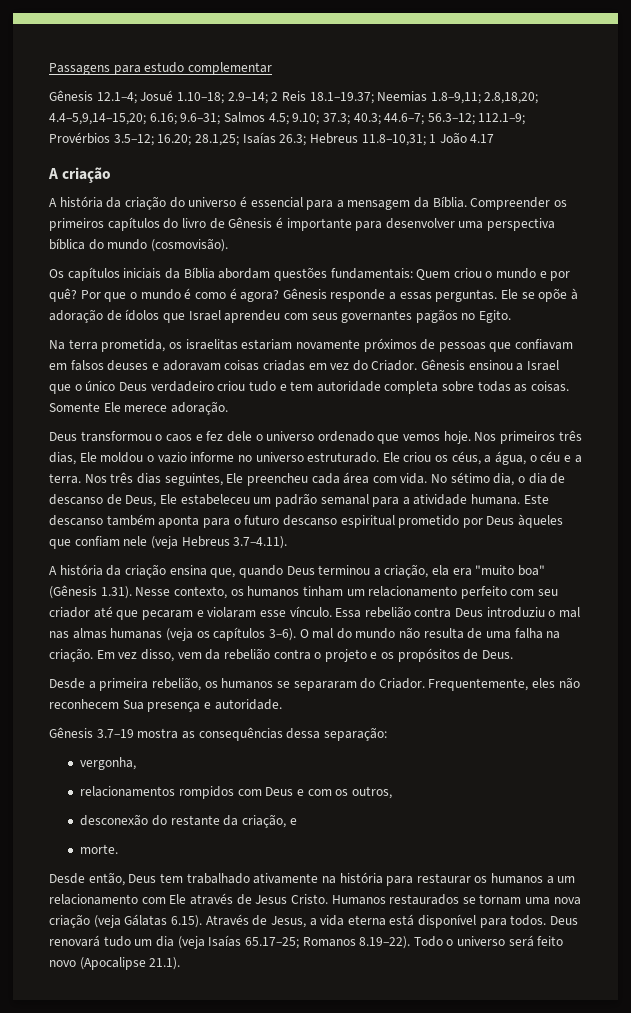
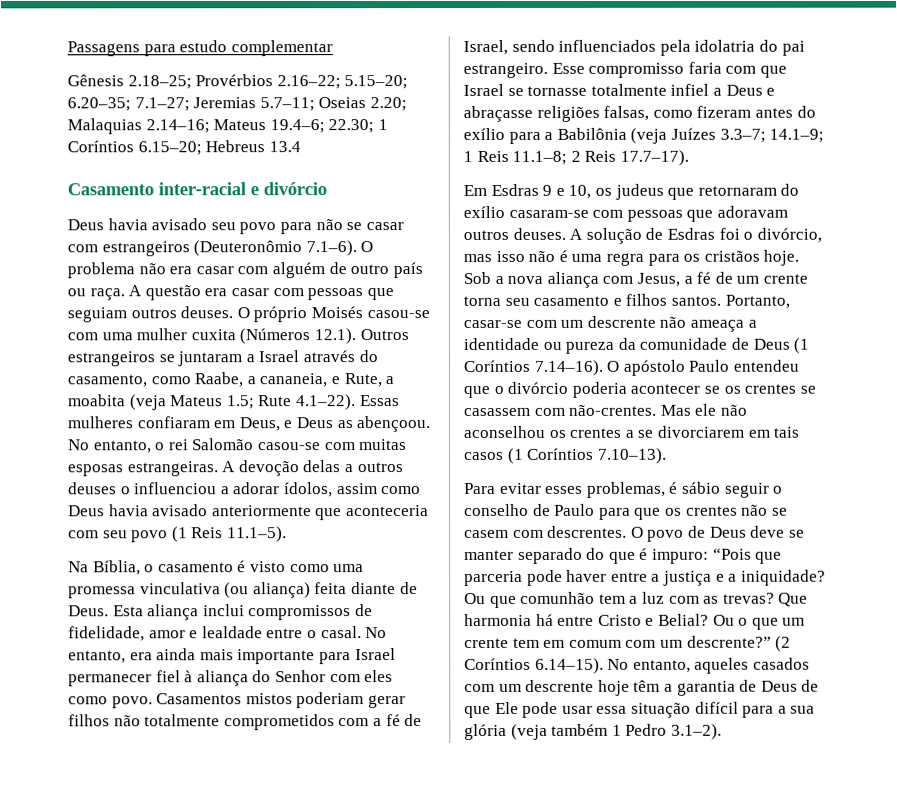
- Gênesis 12.1–4; Josué 1.10–18; 2.9–14; 2 Reis 18.1–19.37; Neemias 1.8–9,11; 2.8,18,20; 4.4–5,9,14–15,20; 6.16; 9.6–31; Salmos 4.5; 9.10; 37.3; 40.3; 44.6–7; 56.3–12; 112.1–9; Provérbios 3.5–12; 16.20; 28.1,25; Isaías 26.3; Hebreus 11.8–10,31; 1 João 4.17
- A criação
- A história da criação do universo é essencial para a mensagem da Bíblia. Compreender os primeiros capítulos do livro de Gênesis é importante para desenvolver uma perspectiva bíblica do mundo (cosmovisão).
- Os capítulos iniciais da Bíblia abordam questões fundamentais: Quem criou o mundo e por quê? Por que o mundo é como é agora? Gênesis responde a essas perguntas. Ele se opõe à adoração de ídolos que Israel aprendeu com seus governantes pagãos no Egito.
- Na terra prometida, os israelitas estariam novamente próximos de pessoas que confiavam em falsos deuses e adoravam coisas criadas em vez do Criador. Gênesis ensinou a Israel que o único Deus verdadeiro criou tudo e tem autoridade completa sobre todas as coisas. Somente Ele merece adoração.
- Deus transformou o caos e fez dele o universo ordenado que vemos hoje. Nos primeiros três dias, Ele moldou o vazio informe no universo estruturado. Ele criou os céus, a água, o céu e a terra. Nos três dias seguintes, Ele preencheu cada área com vida. No sétimo dia, o dia de descanso de Deus, Ele estabeleceu um padrão semanal para a atividade humana. Este descanso também aponta para o futuro descanso espiritual prometido por Deus àqueles que confiam nele (veja Hebreus 3.7–4.11).
- A história da criação ensina que, quando Deus terminou a criação, ela era "muito boa" (Gênesis 1.31). Nesse contexto, os humanos tinham um relacionamento perfeito com seu criador até que pecaram e violaram esse vínculo. Essa rebelião contra Deus introduziu o mal nas almas humanas (veja os capítulos 3–6). O mal do mundo não resulta de uma falha na criação. Em vez disso, vem da rebelião contra o projeto e os propósitos de Deus.
- Desde a primeira rebelião, os humanos se separaram do Criador. Frequentemente, eles não reconhecem Sua presença e autoridade.
- Gênesis 3.7–19 mostra as consequências dessa separação:
- vergonha,
- relacionamentos rompidos com Deus e com os outros,
- desconexão do restante da criação, e
- morte.
- Desde então, Deus tem trabalhado ativamente na história para restaurar os humanos a um relacionamento com Ele através de Jesus Cristo. Humanos restaurados se tornam uma nova criação (veja Gálatas 6.15). Através de Jesus, a vida eterna está disponível para todos. Deus renovará tudo um dia (veja Isaías 65.17–25; Romanos 8.19–22). Todo o universo será feito novo (Apocalipse 21.1).
+ Gênesis 2.18–25; Provérbios 2.16–22; 5.15–20; 6.20–35; 7.1–27; Jeremias 5.7–11; Oseias 2.20; Malaquias 2.14–16; Mateus 19.4–6; 22.30; 1 Coríntios 6.15–20; Hebreus 13.4
+ Casamento inter-racial e divórcio
+ Deus havia avisado seu povo para não se casar com estrangeiros (Deuteronômio 7.1–6). O problema não era casar com alguém de outro país ou raça. A questão era casar com pessoas que seguiam outros deuses. O próprio Moisés casou-se com uma mulher cuxita (Números 12.1). Outros estrangeiros se juntaram a Israel através do casamento, como Raabe, a cananeia, e Rute, a moabita (veja Mateus 1.5; Rute 4.1–22). Essas mulheres confiaram em Deus, e Deus as abençoou. No entanto, o rei Salomão casou-se com muitas esposas estrangeiras. A devoção delas a outros deuses o influenciou a adorar ídolos, assim como Deus havia avisado anteriormente que aconteceria com seu povo (1 Reis 11.1–5).
+ Na Bíblia, o casamento é visto como uma promessa vinculativa (ou aliança) feita diante de Deus. Esta aliança inclui compromissos de fidelidade, amor e lealdade entre o casal. No entanto, era ainda mais importante para Israel permanecer fiel à aliança do Senhor com eles como povo. Casamentos mistos poderiam gerar filhos não totalmente comprometidos com a fé de Israel, sendo influenciados pela idolatria do pai estrangeiro. Esse compromisso faria com que Israel se tornasse totalmente infiel a Deus e abraçasse religiões falsas, como fizeram antes do exílio para a Babilônia (veja Juízes 3.3–7; 14.1–9; 1 Reis 11.1–8; 2 Reis 17.7–17).
+ Em Esdras 9 e 10, os judeus que retornaram do exílio casaram-se com pessoas que adoravam outros deuses. A solução de Esdras foi o divórcio, mas isso não é uma regra para os cristãos hoje. Sob a nova aliança com Jesus, a fé de um crente torna seu casamento e filhos santos. Portanto, casar-se com um descrente não ameaça a identidade ou pureza da comunidade de Deus (1 Coríntios 7.14–16). O apóstolo Paulo entendeu que o divórcio poderia acontecer se os crentes se casassem com não-crentes. Mas ele não aconselhou os crentes a se divorciarem em tais casos (1 Coríntios 7.10–13).
+ Para evitar esses problemas, é sábio seguir o conselho de Paulo para que os crentes não se casem com descrentes. O povo de Deus deve se manter separado do que é impuro: “Pois que parceria pode haver entre a justiça e a iniquidade? Ou que comunhão tem a luz com as trevas? Que harmonia há entre Cristo e Belial? Ou o que um crente tem em comum com um descrente?” (2 Coríntios 6.14–15). No entanto, aqueles casados com um descrente hoje têm a garantia de Deus de que Ele pode usar essa situação difícil para a sua glória (veja também 1 Pedro 3.1–2).

